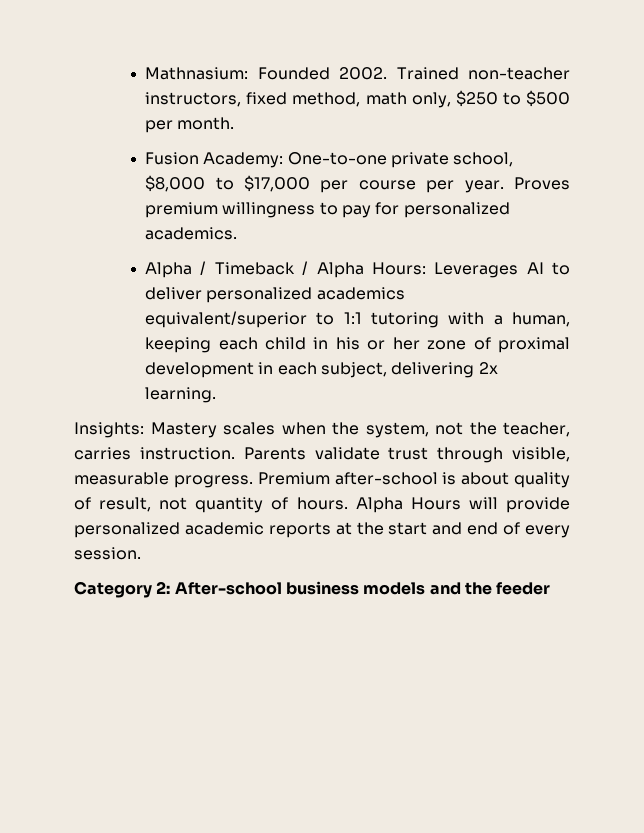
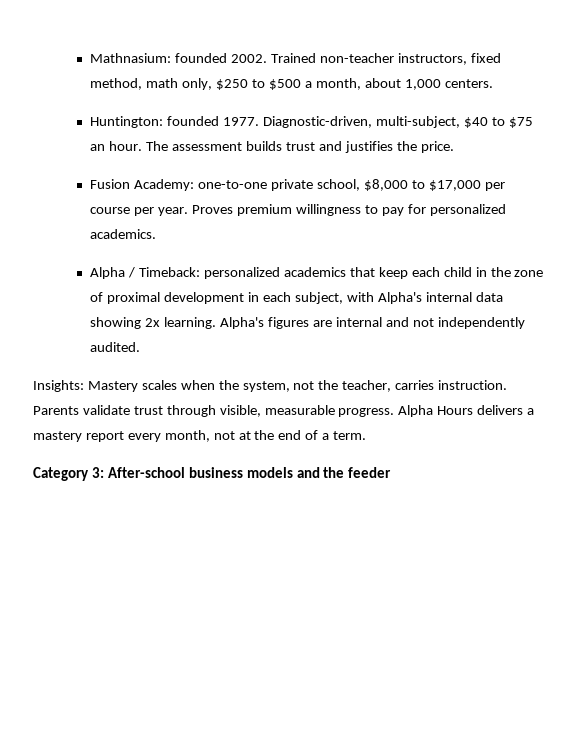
- Mathnasium: Founded 2002.
+ Mathnasium: founded 2002.
- Trained non-teacher instructors, fixed method, math only, $250 to $500 per month.
+ Trained non-teacher instructors, fixed method, math only, $250 to $500 a month, about 1,000 centers.
+ Huntington: founded 1977. Diagnostic-driven, multi-subject, $40 to $75 an hour. The assessment builds trust and justifies the price.
- Fusion Academy: One-to-one private school, $8,000 to $17,000 per course per year.
+ Fusion Academy: one-to-one private school, $8,000 to $17,000 per course per year.
- Alpha / Timeback / Alpha Hours: Leverages AI to deliver personalized academics equivalent/superior to 1:1 tutoring with a human, keeping each child in his or her zone of proximal development in each subject, delivering 2x learning.
+ Alpha / Timeback: personalized academics that keep each child in the zone of proximal development in each subject, with Alpha's internal data showing 2x learning. Alpha's figures are internal and not independently audited.
- Premium after-school is about quality of result, not quantity of hours. Alpha Hours will provide personalized academic reports at the start and end of every session.
+ Alpha Hours delivers a mastery report every month, not at the end of a term.
- Category 2: After-school business models and the feeder
+ Category 3: After-school business models and the feeder

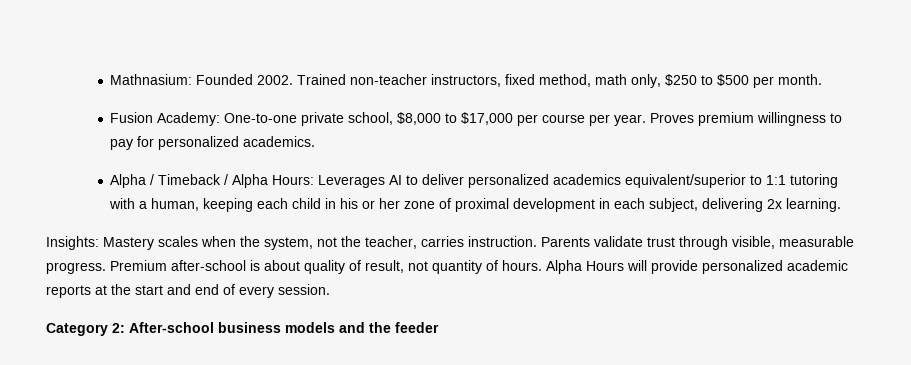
- Mathnasium: founded 2002.
+ Mathnasium: Founded 2002.
- Trained non-teacher instructors, fixed method, math only, $250 to $500 a month, about 1,000 centers.
- Huntington: founded 1977. Diagnostic-driven, multi-subject, $40 to $75 an hour. The assessment builds trust and justifies the price.
+ Trained non-teacher instructors, fixed method, math only, $250 to $500 per month.
- Fusion Academy: one-to-one private school, $8,000 to $17,000 per course per year.
+ Fusion Academy: One-to-one private school, $8,000 to $17,000 per course per year.
- Alpha / Timeback: personalized academics that keep each child in the zone of proximal development in each subject, with Alpha's internal data showing 2x learning. Alpha's figures are internal and not independently audited.
+ Alpha / Timeback / Alpha Hours: Leverages AI to deliver personalized academics equivalent/superior to 1:1 tutoring with a human, keeping each child in his or her zone of proximal development in each subject, delivering 2x learning.
- Alpha Hours delivers a mastery report every month, not at the end of a term.
+ Premium after-school is about quality of result, not quantity of hours. Alpha Hours will provide personalized academic reports at the start and end of every session.
- Category 3: After-school business models and the feeder
+ Category 2: After-school business models and the feeder

